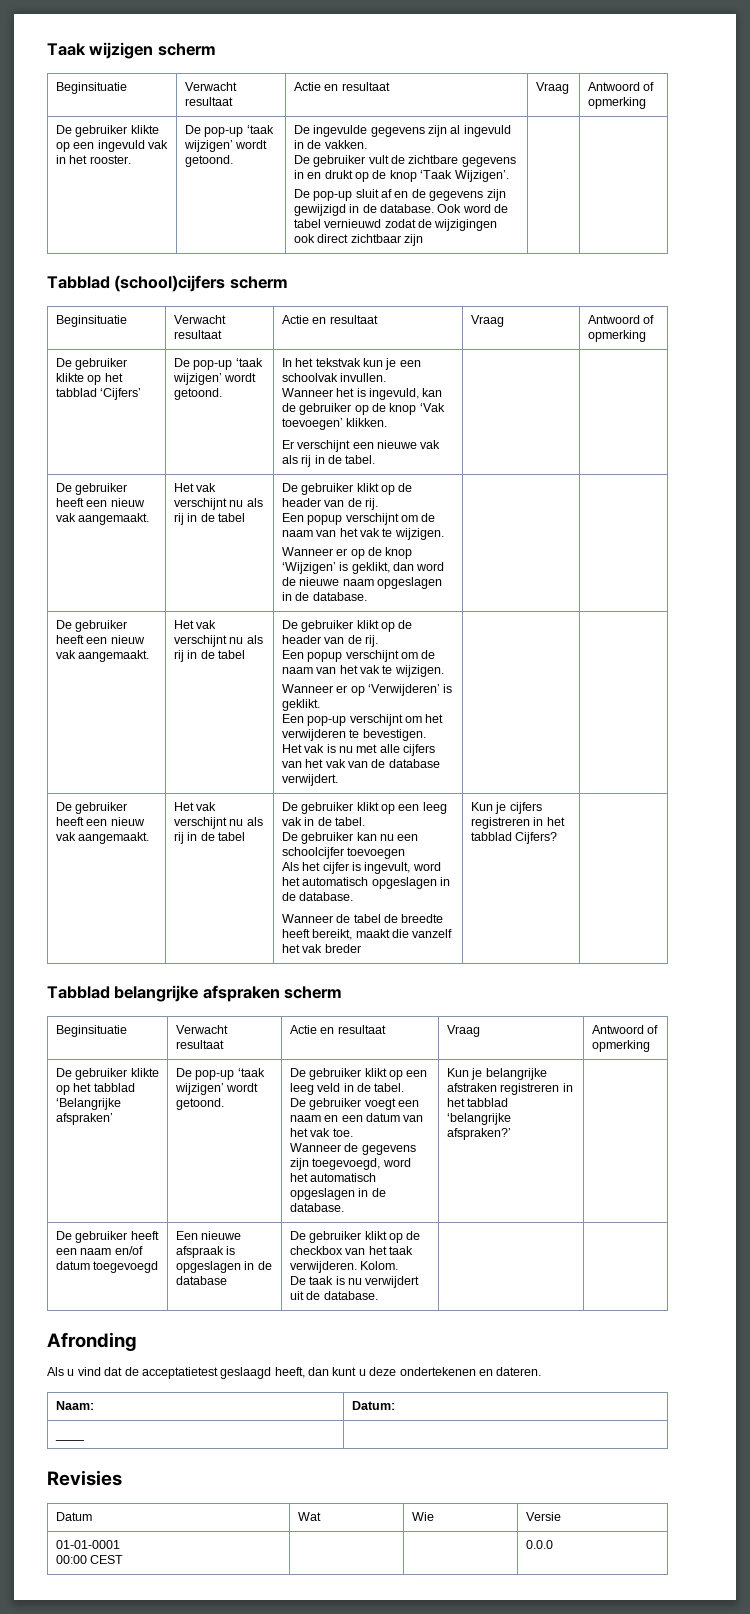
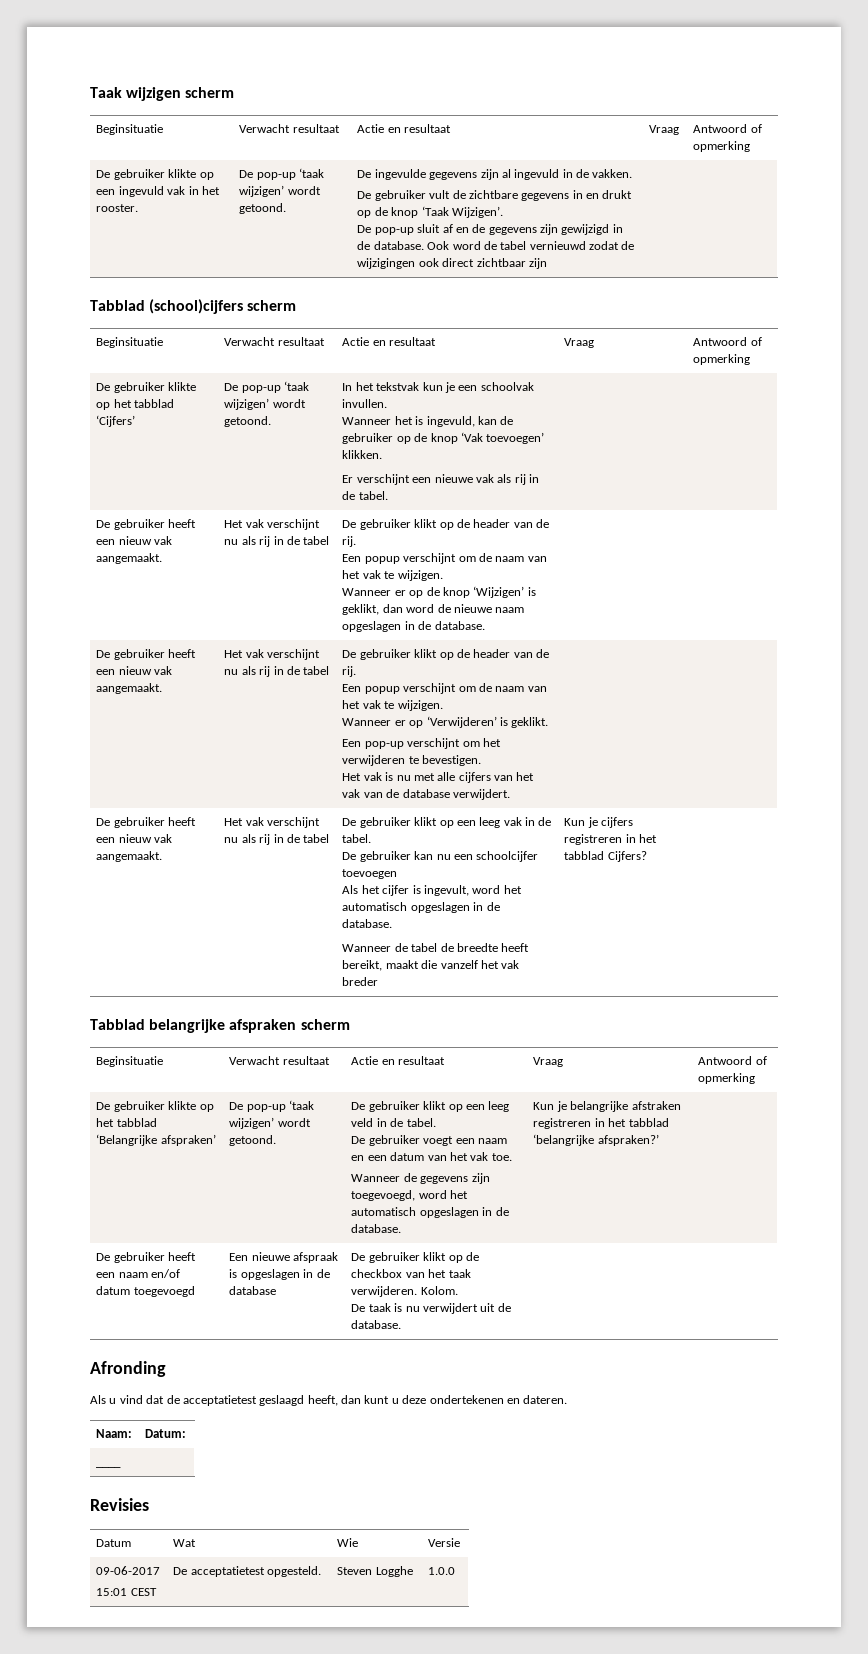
- 01-01-0001
- 00:00 CEST | | | 0.0.0
+ 09-06-2017
+ 15:01 CEST | De acceptatietest opgesteld. | Steven Logghe | 1.0.0

